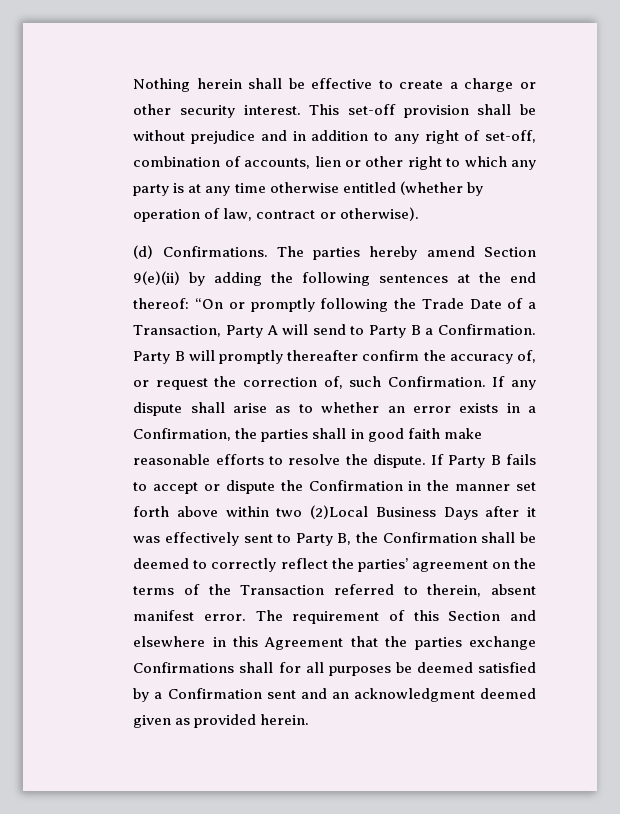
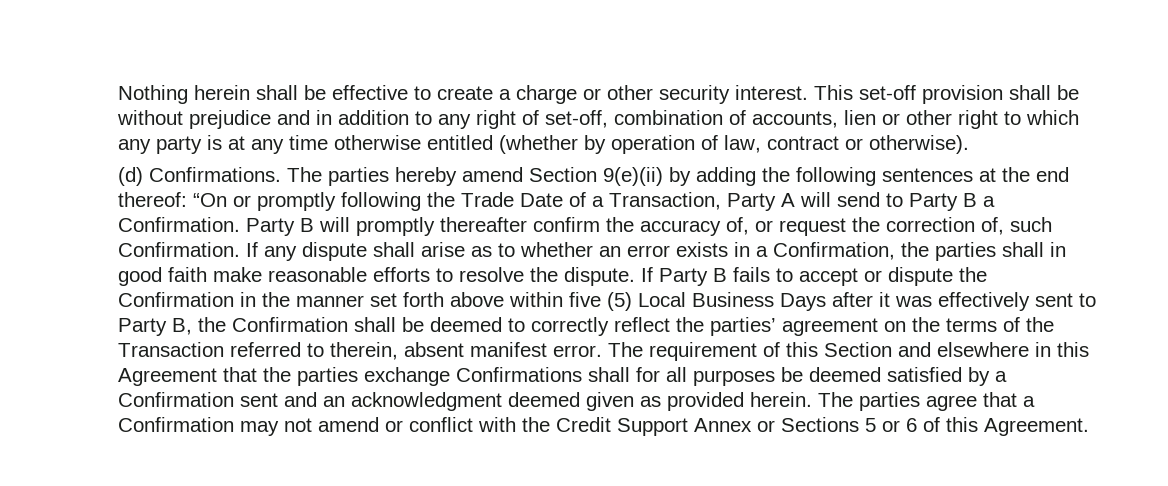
- If Party B fails to accept or dispute the Confirmation in the manner set forth above within two (2)Local Business Days after it was effectively sent to Party B, the Confirmation shall be deemed to correctly reflect the parties’ agreement on the terms of the Transaction referred to therein, absent manifest error.
+ If Party B fails to accept or dispute the Confirmation in the manner set forth above within five (5) Local Business Days after it was effectively sent to Party B, the Confirmation shall be deemed to correctly reflect the parties’ agreement on the terms of the Transaction referred to therein, absent manifest error.
+ The parties agree that a Confirmation may not amend or conflict with the Credit Support Annex or Sections 5 or 6 of this Agreement.

